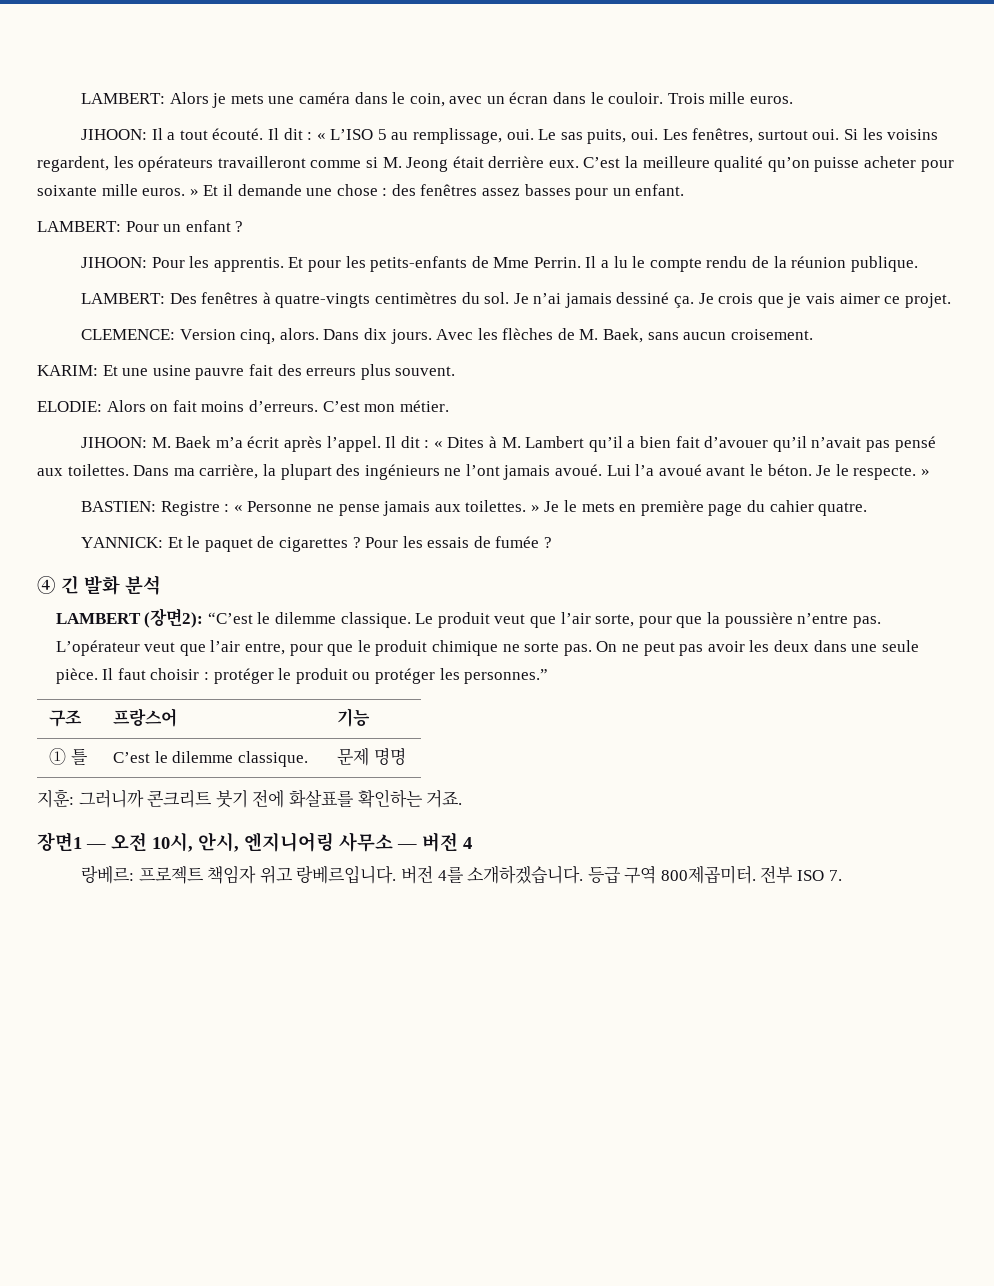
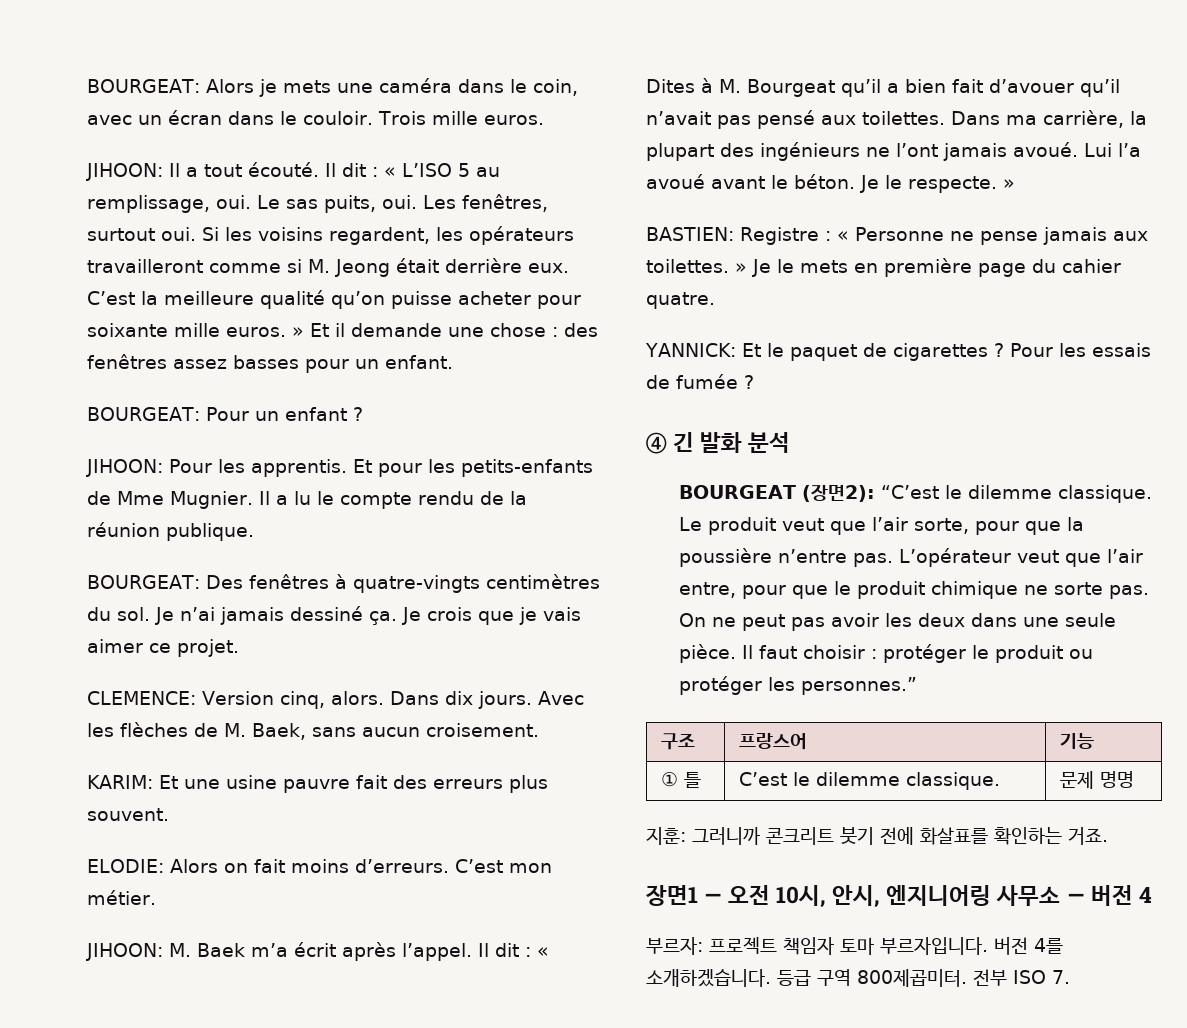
- LAMBERT: Alors je mets une caméra dans le coin, avec un écran dans le couloir.
+ BOURGEAT: Alors je mets une caméra dans le coin, avec un écran dans le couloir.
- LAMBERT: Pour un enfant ?
+ BOURGEAT: Pour un enfant ?
- Et pour les petits-enfants de Mme Perrin.
+ Et pour les petits-enfants de Mme Mugnier.
- LAMBERT: Des fenêtres à quatre-vingts centimètres du sol.
+ BOURGEAT: Des fenêtres à quatre-vingts centimètres du sol.
- Il dit : « Dites à M. Lambert qu’il a bien fait d’avouer qu’il n’avait pas pensé aux toilettes.
+ Il dit : « Dites à M. Bourgeat qu’il a bien fait d’avouer qu’il n’avait pas pensé aux toilettes.
- LAMBERT (장면2): “C’est le dilemme classique.
+ BOURGEAT (장면2): “C’est le dilemme classique.
- 랑베르: 프로젝트 책임자 위고 랑베르입니다.
+ 부르자: 프로젝트 책임자 토마 부르자입니다.

